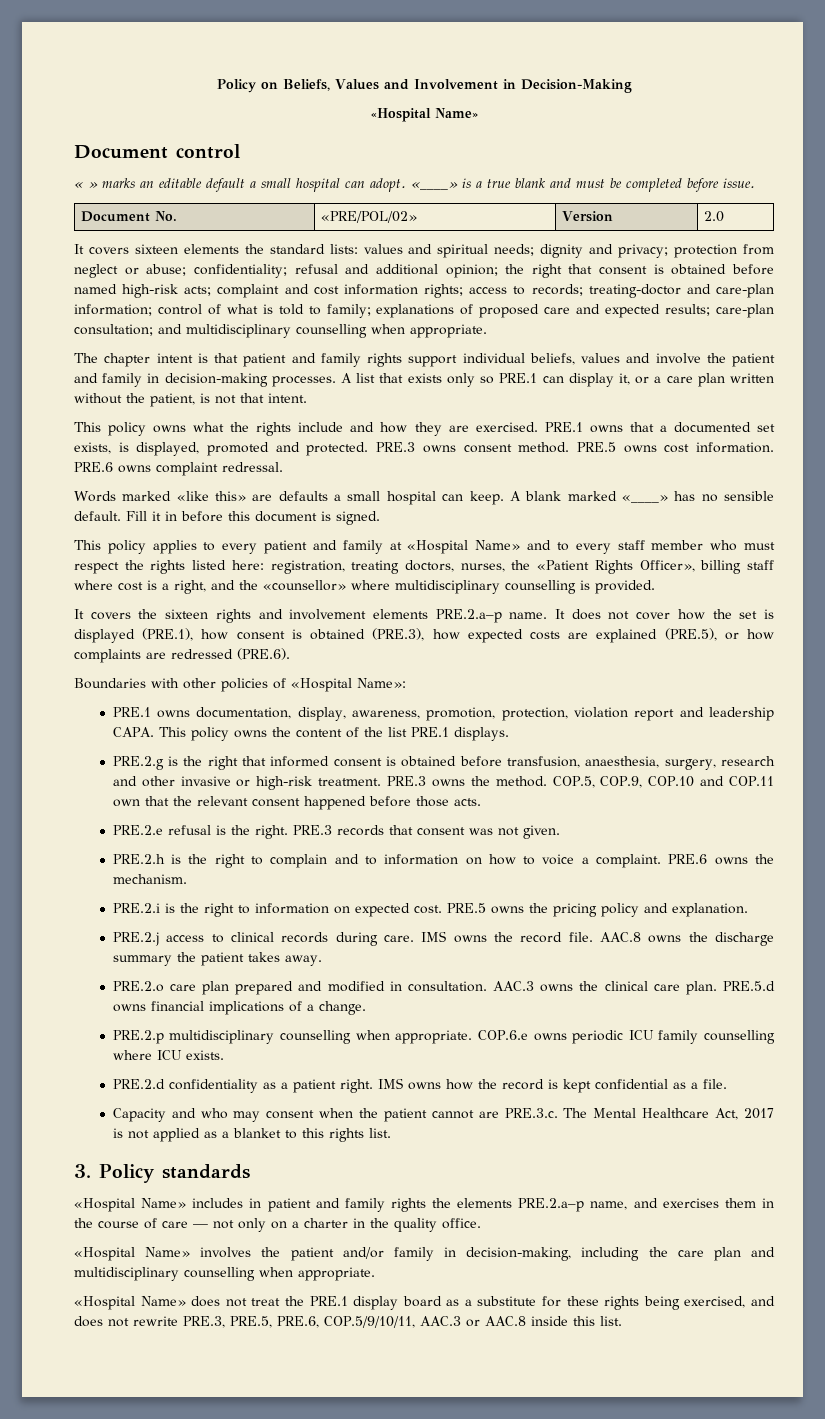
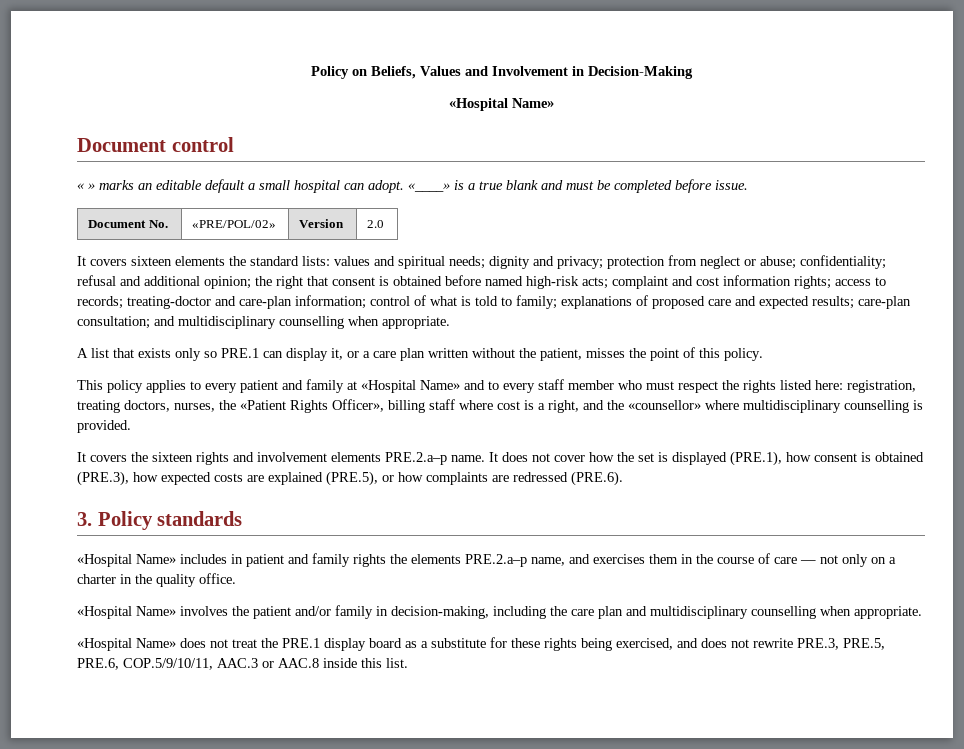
- The chapter intent is that patient and family rights support individual beliefs, values and involve the patient and family in decision-making processes. A list that exists only so PRE.1 can display it, or a care plan written without the patient, is not that intent.
- This policy owns what the rights include and how they are exercised. PRE.1 owns that a documented set exists, is displayed, promoted and protected. PRE.3 owns consent method. PRE.5 owns cost information. PRE.6 owns complaint redressal.
- Words marked «like this» are defaults a small hospital can keep. A blank marked «____» has no sensible default. Fill it in before this document is signed.
+ A list that exists only so PRE.1 can display it, or a care plan written without the patient, misses the point of this policy.
- Boundaries with other policies of «Hospital Name»:
- PRE.1 owns documentation, display, awareness, promotion, protection, violation report and leadership CAPA. This policy owns the content of the list PRE.1 displays.
- PRE.2.g is the right that informed consent is obtained before transfusion, anaesthesia, surgery, research and other invasive or high-risk treatment. PRE.3 owns the method. COP.5, COP.9, COP.10 and COP.11 own that the relevant consent happened before those acts.
- PRE.2.e refusal is the right. PRE.3 records that consent was not given.
- PRE.2.h is the right to complain and to information on how to voice a complaint. PRE.6 owns the mechanism.
- PRE.2.i is the right to information on expected cost. PRE.5 owns the pricing policy and explanation.
- PRE.2.j access to clinical records during care. IMS owns the record file. AAC.8 owns the discharge summary the patient takes away.
- PRE.2.o care plan prepared and modified in consultation. AAC.3 owns the clinical care plan. PRE.5.d owns financial implications of a change.
- PRE.2.p multidisciplinary counselling when appropriate. COP.6.e owns periodic ICU family counselling where ICU exists.
- PRE.2.d confidentiality as a patient right. IMS owns how the record is kept confidential as a file.
- Capacity and who may consent when the patient cannot are PRE.3.c. The Mental Healthcare Act, 2017 is not applied as a blanket to this rights list.

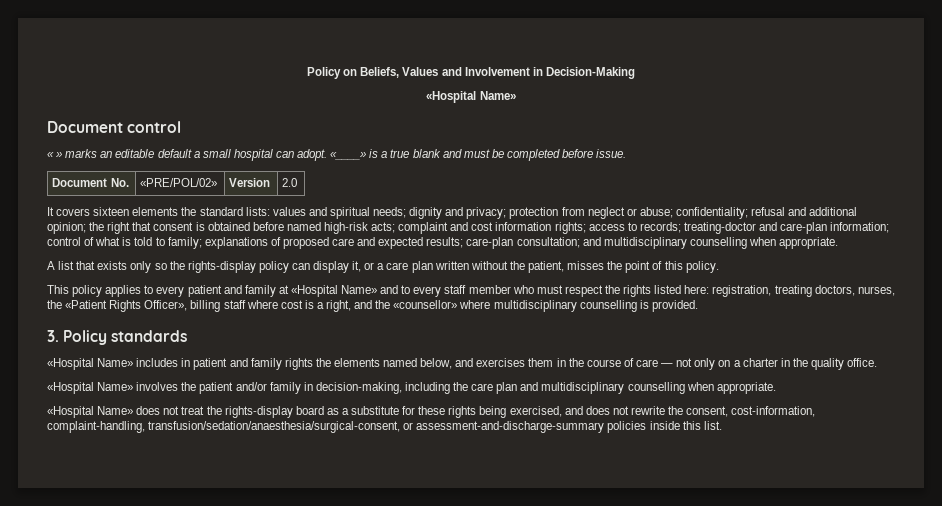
- A list that exists only so PRE.1 can display it, or a care plan written without the patient, misses the point of this policy.
+ A list that exists only so the rights-display policy can display it, or a care plan written without the patient, misses the point of this policy.
- It covers the sixteen rights and involvement elements PRE.2.a–p name. It does not cover how the set is displayed (PRE.1), how consent is obtained (PRE.3), how expected costs are explained (PRE.5), or how complaints are redressed (PRE.6).
- «Hospital Name» includes in patient and family rights the elements PRE.2.a–p name, and exercises them in the course of care — not only on a charter in the quality office.
+ «Hospital Name» includes in patient and family rights the elements named below, and exercises them in the course of care — not only on a charter in the quality office.
- «Hospital Name» does not treat the PRE.1 display board as a substitute for these rights being exercised, and does not rewrite PRE.3, PRE.5, PRE.6, COP.5/9/10/11, AAC.3 or AAC.8 inside this list.
+ «Hospital Name» does not treat the rights-display board as a substitute for these rights being exercised, and does not rewrite the consent, cost-information, complaint-handling, transfusion/sedation/anaesthesia/surgical-consent, or assessment-and-discharge-summary policies inside this list.

